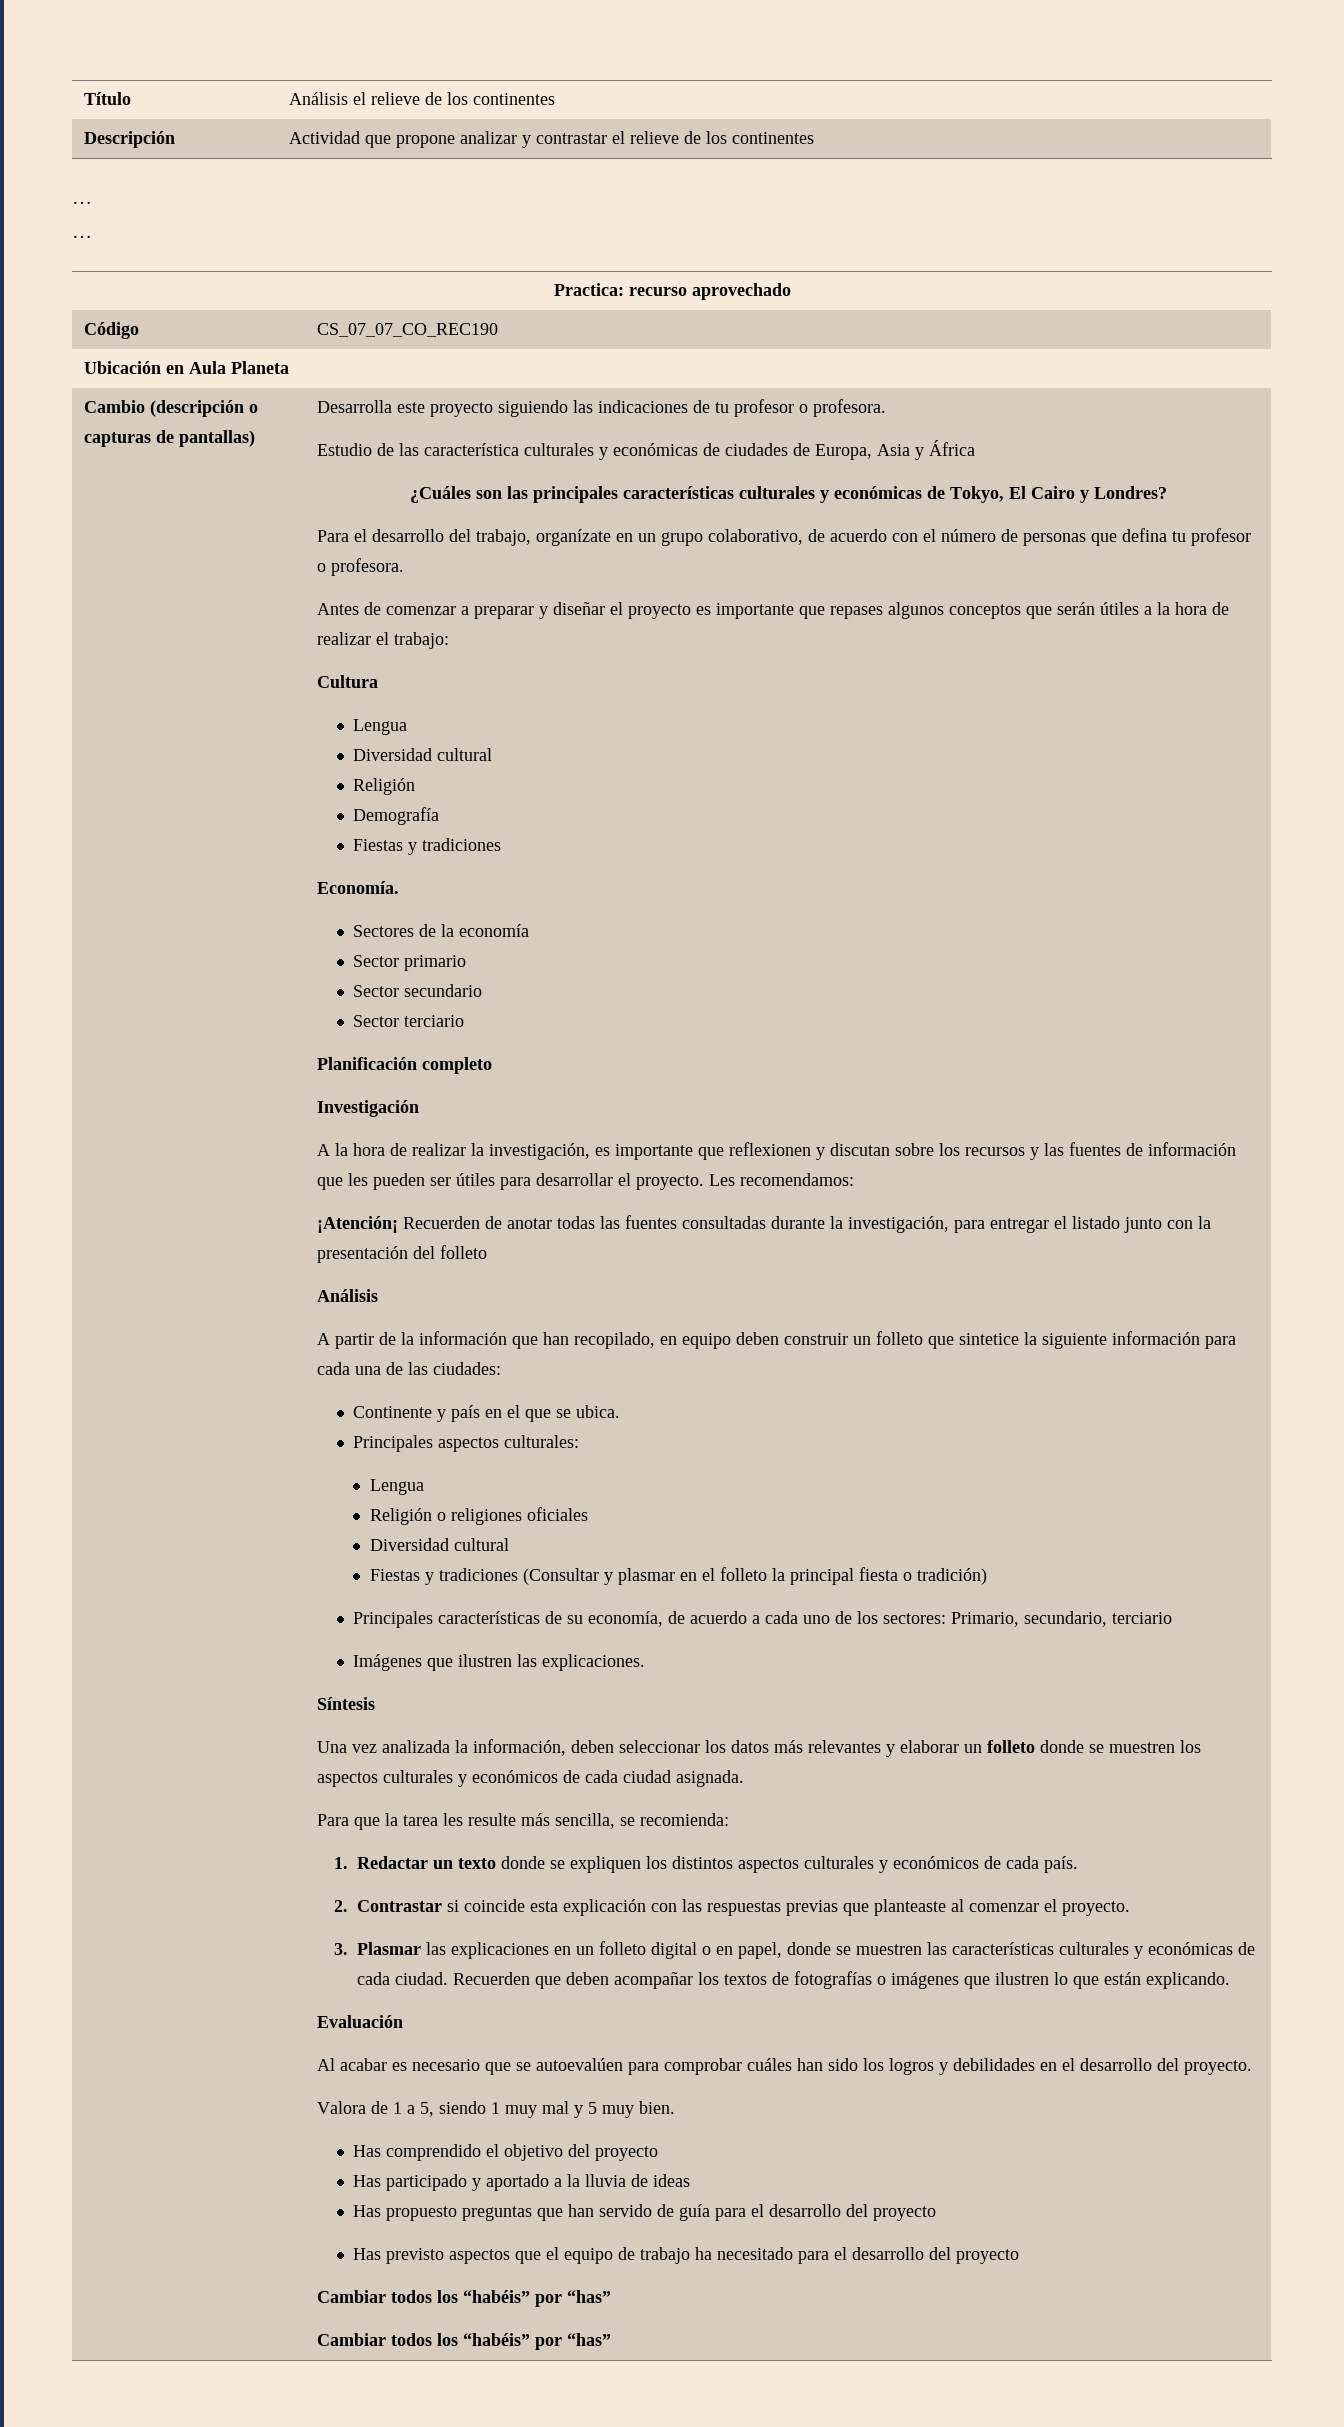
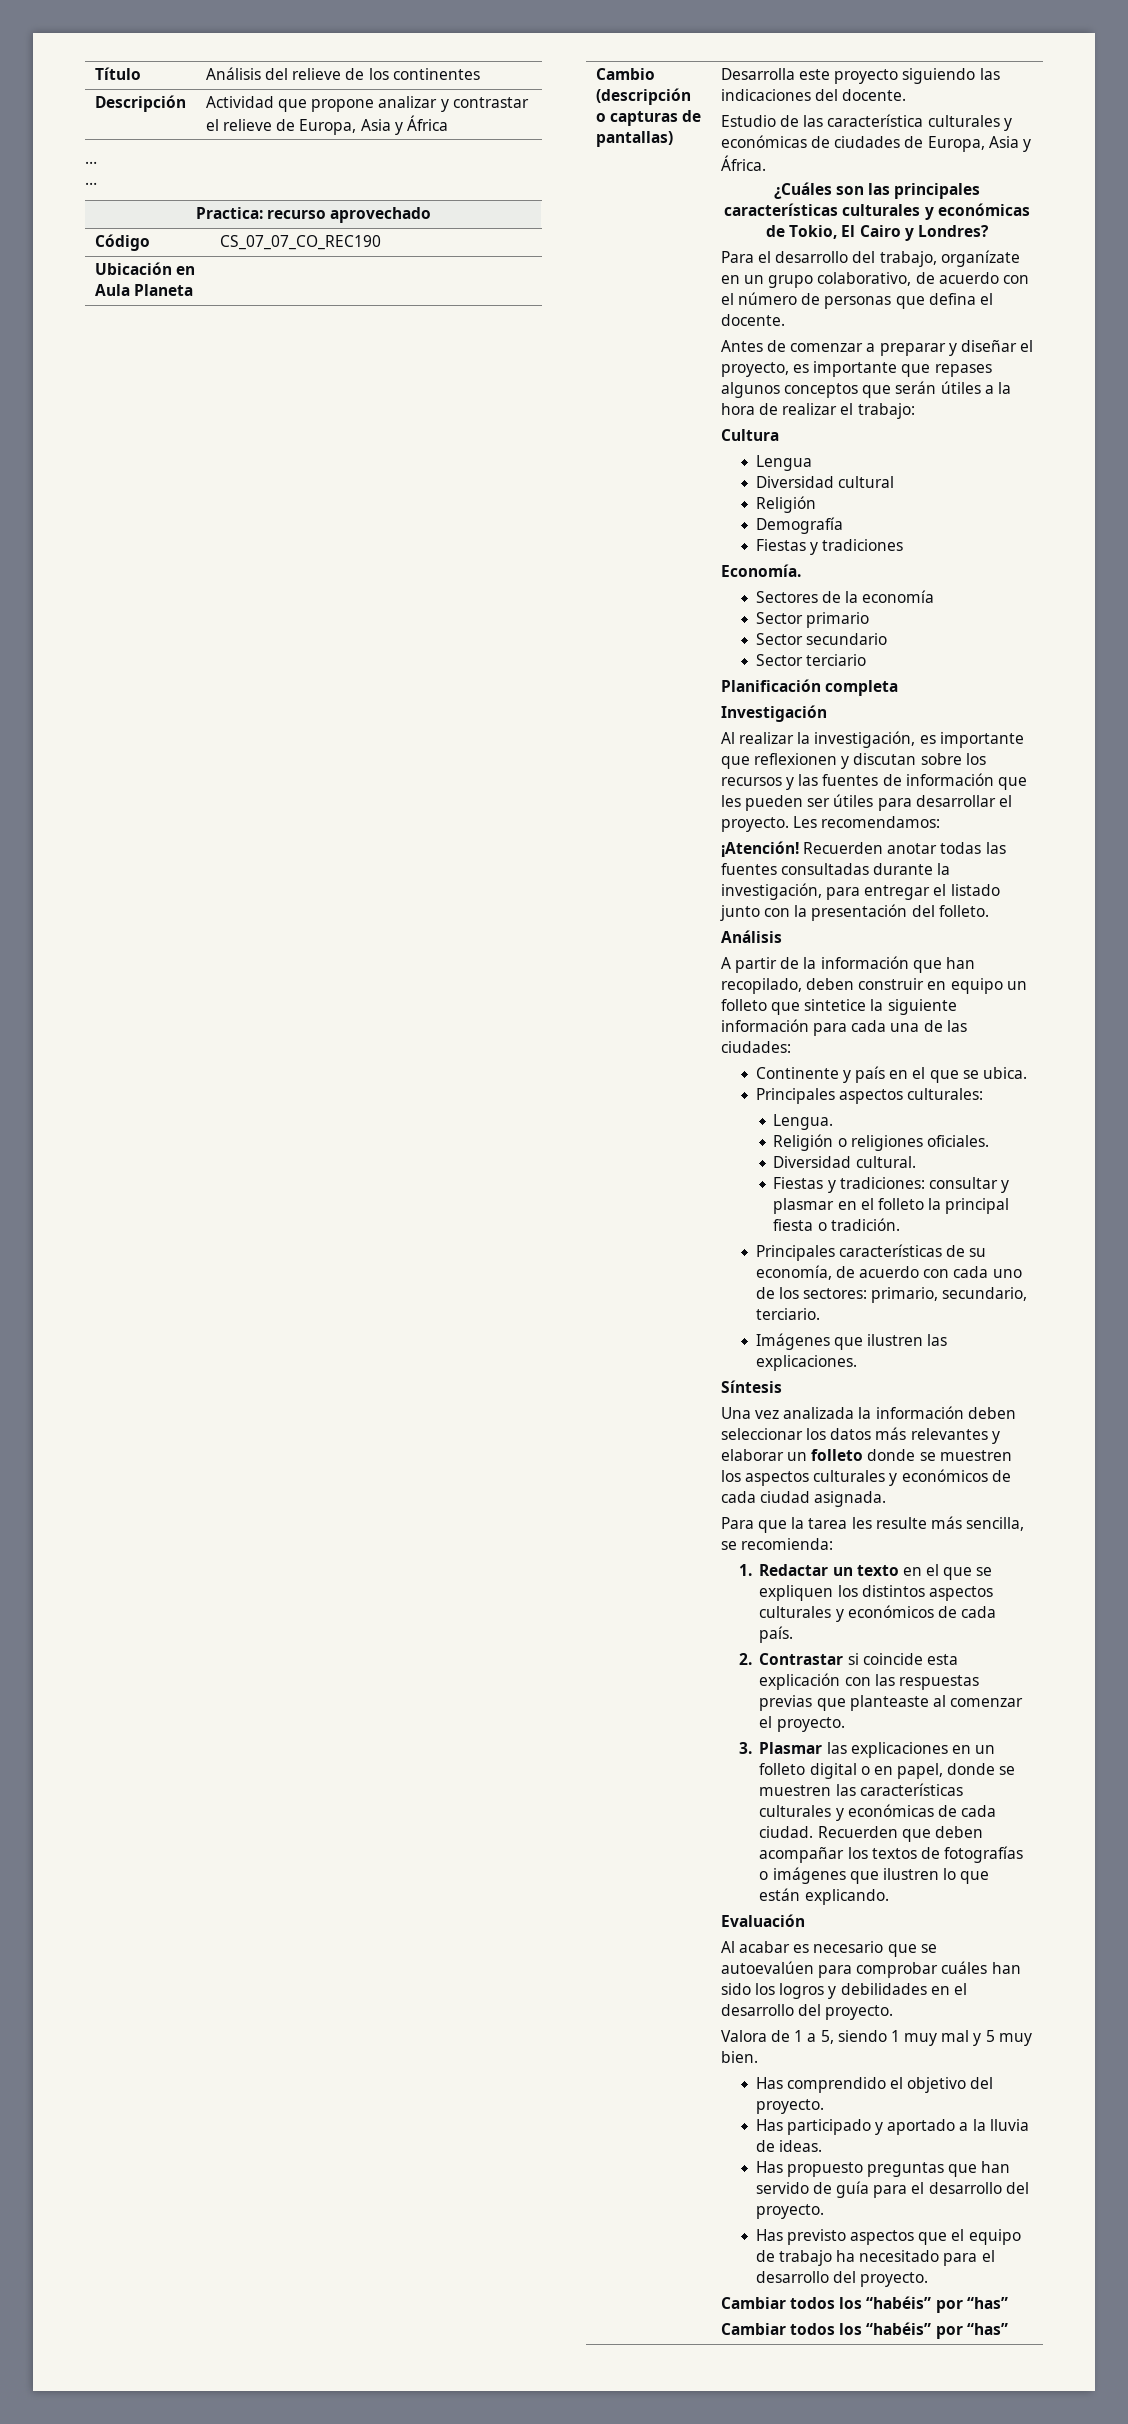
- Título | Análisis el relieve de los continentes
+ Título | Análisis del relieve de los continentes
- Descripción | Actividad que propone analizar y contrastar el relieve de los continentes
+ Descripción | Actividad que propone analizar y contrastar el relieve de Europa, Asia y África
- Desarrolla este proyecto siguiendo las indicaciones de tu profesor o profesora.
+ Desarrolla este proyecto siguiendo las indicaciones del docente.
- Estudio de las característica culturales y económicas de ciudades de Europa, Asia y África
+ Estudio de las característica culturales y económicas de ciudades de Europa, Asia y África.
- ¿Cuáles son las principales características culturales y económicas de Tokyo, El Cairo y Londres?
+ ¿Cuáles son las principales características culturales y económicas de Tokio, El Cairo y Londres?
- Para el desarrollo del trabajo, organízate en un grupo colaborativo, de acuerdo con el número de personas que defina tu profesor o profesora.
+ Para el desarrollo del trabajo, organízate en un grupo colaborativo, de acuerdo con el número de personas que defina el docente.
- Antes de comenzar a preparar y diseñar el proyecto es importante que repases algunos conceptos que serán útiles a la hora de realizar el trabajo:
+ Antes de comenzar a preparar y diseñar el proyecto, es importante que repases algunos conceptos que serán útiles a la hora de realizar el trabajo:
- Planificación completo
+ Planificación completa
- A la hora de realizar la investigación, es importante que reflexionen y discutan sobre los recursos y las fuentes de información que les pueden ser útiles para desarrollar el proyecto.
+ Al realizar la investigación, es importante que reflexionen y discutan sobre los recursos y las fuentes de información que les pueden ser útiles para desarrollar el proyecto.
- ¡Atención¡ Recuerden de anotar todas las fuentes consultadas durante la investigación, para entregar el listado junto con la presentación del folleto
+ ¡Atención! Recuerden anotar todas las fuentes consultadas durante la investigación, para entregar el listado junto con la presentación del folleto.
- A partir de la información que han recopilado, en equipo deben construir un folleto que sintetice la siguiente información para cada una de las ciudades:
+ A partir de la información que han recopilado, deben construir en equipo un folleto que sintetice la siguiente información para cada una de las ciudades:
  Principales aspectos culturales:
- Lengua
+ Lengua.
- Religión o religiones oficiales
- Diversidad cultural
- Fiestas y tradiciones (Consultar y plasmar en el folleto la principal fiesta o tradición)
+ Religión o religiones oficiales.
+ Diversidad cultural.
+ Fiestas y tradiciones: consultar y plasmar en el folleto la principal fiesta o tradición.
- Principales características de su economía, de acuerdo a cada uno de los sectores: Primario, secundario, terciario
+ Principales características de su economía, de acuerdo con cada uno de los sectores: primario, secundario, terciario.
- Una vez analizada la información, deben seleccionar los datos más relevantes y elaborar un folleto donde se muestren los aspectos culturales y económicos de cada ciudad asignada.
+ Una vez analizada la información deben seleccionar los datos más relevantes y elaborar un folleto donde se muestren los aspectos culturales y económicos de cada ciudad asignada.
- 1. Redactar un texto donde se expliquen los distintos aspectos culturales y económicos de cada país.
+ 1. Redactar un texto en el que se expliquen los distintos aspectos culturales y económicos de cada país.
- Has comprendido el objetivo del proyecto
+ Has comprendido el objetivo del proyecto.
- Has participado y aportado a la lluvia de ideas
+ Has participado y aportado a la lluvia de ideas.
- Has propuesto preguntas que han servido de guía para el desarrollo del proyecto
+ Has propuesto preguntas que han servido de guía para el desarrollo del proyecto.
- Has previsto aspectos que el equipo de trabajo ha necesitado para el desarrollo del proyecto
+ Has previsto aspectos que el equipo de trabajo ha necesitado para el desarrollo del proyecto.

